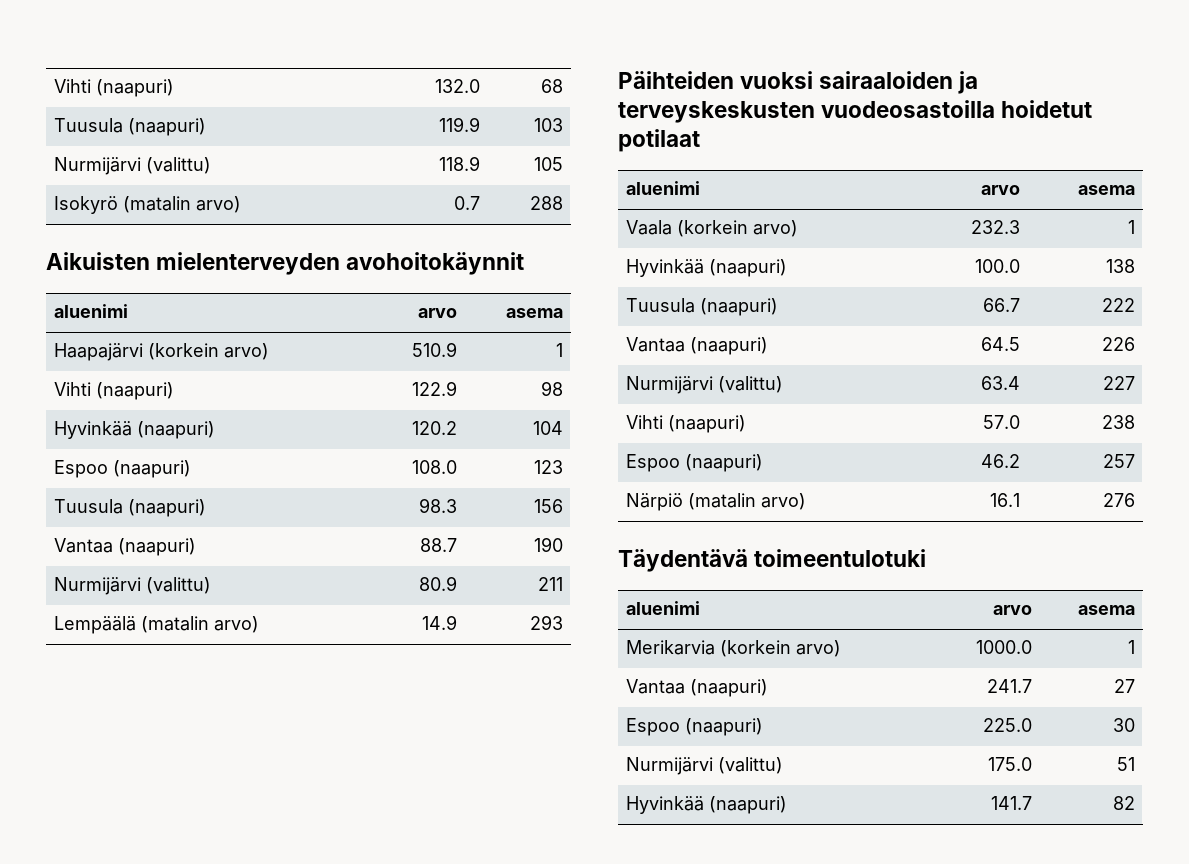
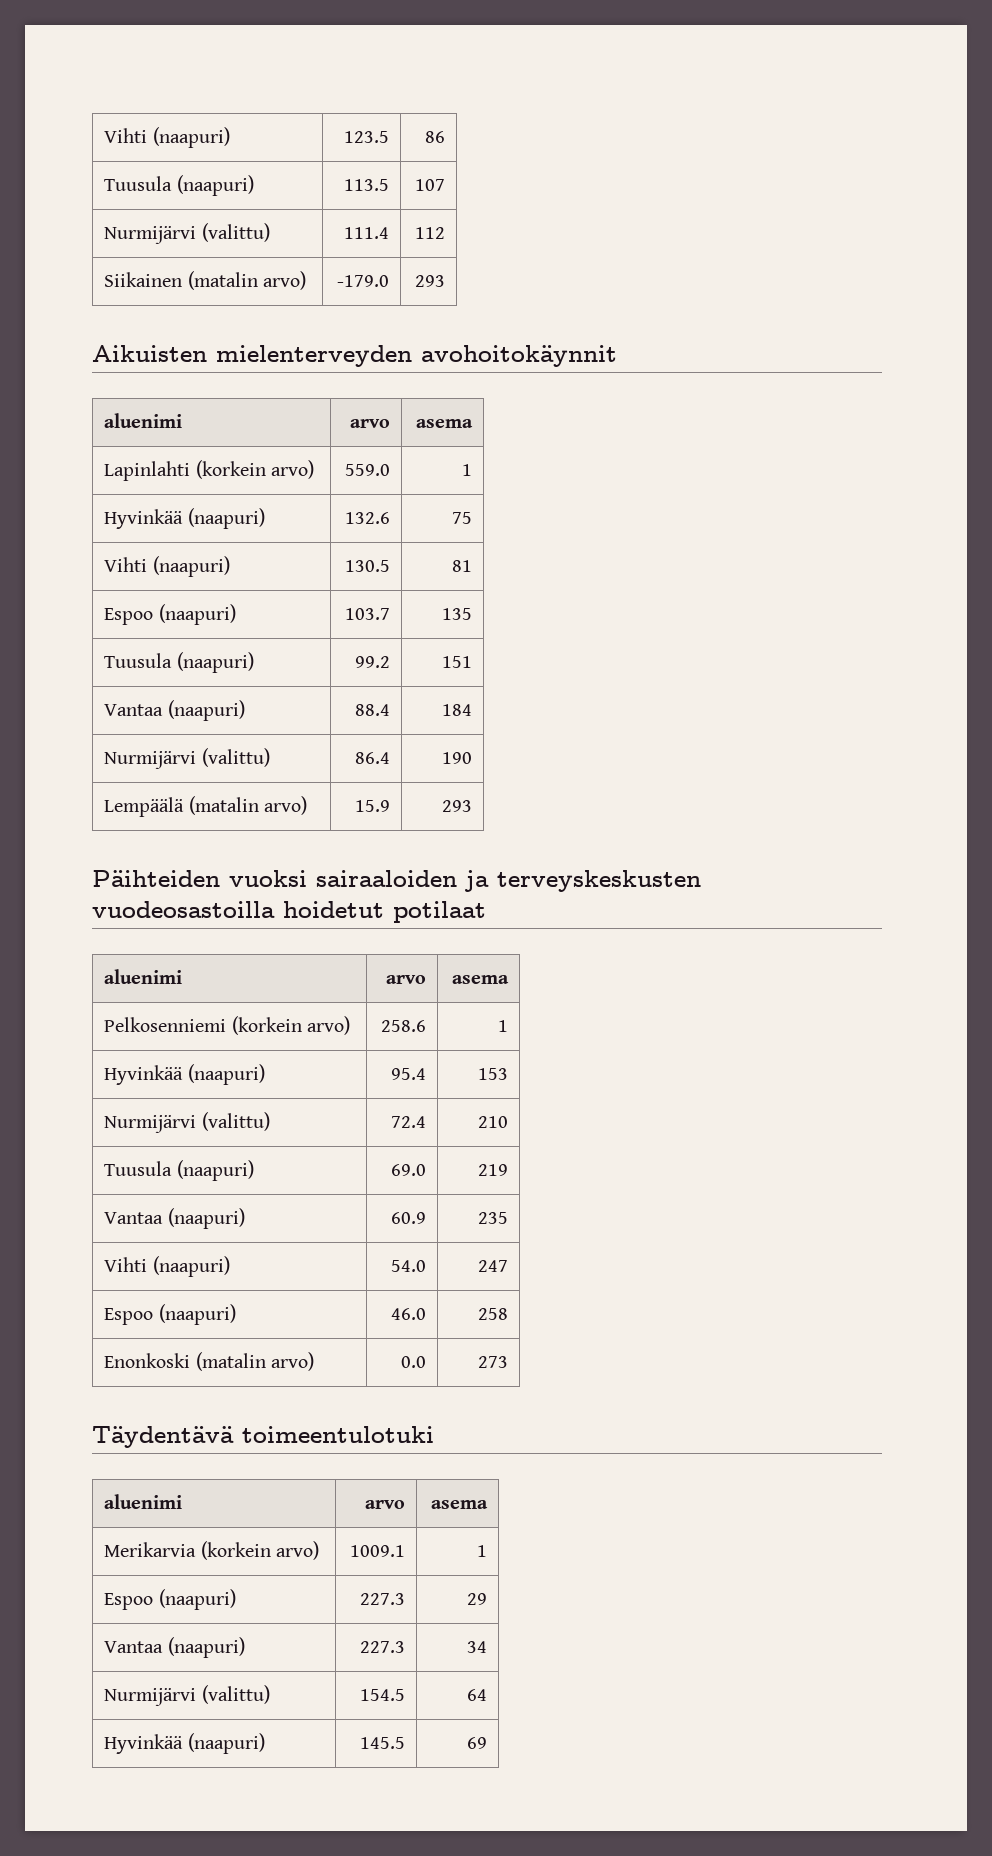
- Vihti (naapuri) | 132.0 | 68
- Tuusula (naapuri) | 119.9 | 103
- Nurmijärvi (valittu) | 118.9 | 105
- Isokyrö (matalin arvo) | 0.7 | 288
+ Vihti (naapuri) | 123.5 | 86
+ Tuusula (naapuri) | 113.5 | 107
+ Nurmijärvi (valittu) | 111.4 | 112
+ Siikainen (matalin arvo) | -179.0 | 293
- Haapajärvi (korkein arvo) | 510.9 | 1
- Vihti (naapuri) | 122.9 | 98
- Hyvinkää (naapuri) | 120.2 | 104
- Espoo (naapuri) | 108.0 | 123
- Tuusula (naapuri) | 98.3 | 156
- Vantaa (naapuri) | 88.7 | 190
- Nurmijärvi (valittu) | 80.9 | 211
+ Lapinlahti (korkein arvo) | 559.0 | 1
+ Hyvinkää (naapuri) | 132.6 | 75
+ Vihti (naapuri) | 130.5 | 81
+ Espoo (naapuri) | 103.7 | 135
+ Tuusula (naapuri) | 99.2 | 151
+ Vantaa (naapuri) | 88.4 | 184
+ Nurmijärvi (valittu) | 86.4 | 190
- Lempäälä (matalin arvo) | 14.9 | 293
+ Lempäälä (matalin arvo) | 15.9 | 293
- Vaala (korkein arvo) | 232.3 | 1
- Hyvinkää (naapuri) | 100.0 | 138
- Tuusula (naapuri) | 66.7 | 222
- Vantaa (naapuri) | 64.5 | 226
- Nurmijärvi (valittu) | 63.4 | 227
- Vihti (naapuri) | 57.0 | 238
- Espoo (naapuri) | 46.2 | 257
- Närpiö (matalin arvo) | 16.1 | 276
+ Pelkosenniemi (korkein arvo) | 258.6 | 1
+ Hyvinkää (naapuri) | 95.4 | 153
+ Nurmijärvi (valittu) | 72.4 | 210
+ Tuusula (naapuri) | 69.0 | 219
+ Vantaa (naapuri) | 60.9 | 235
+ Vihti (naapuri) | 54.0 | 247
+ Espoo (naapuri) | 46.0 | 258
+ Enonkoski (matalin arvo) | 0.0 | 273
- Merikarvia (korkein arvo) | 1000.0 | 1
- Vantaa (naapuri) | 241.7 | 27
- Espoo (naapuri) | 225.0 | 30
- Nurmijärvi (valittu) | 175.0 | 51
- Hyvinkää (naapuri) | 141.7 | 82
+ Merikarvia (korkein arvo) | 1009.1 | 1
+ Espoo (naapuri) | 227.3 | 29
+ Vantaa (naapuri) | 227.3 | 34
+ Nurmijärvi (valittu) | 154.5 | 64
+ Hyvinkää (naapuri) | 145.5 | 69

